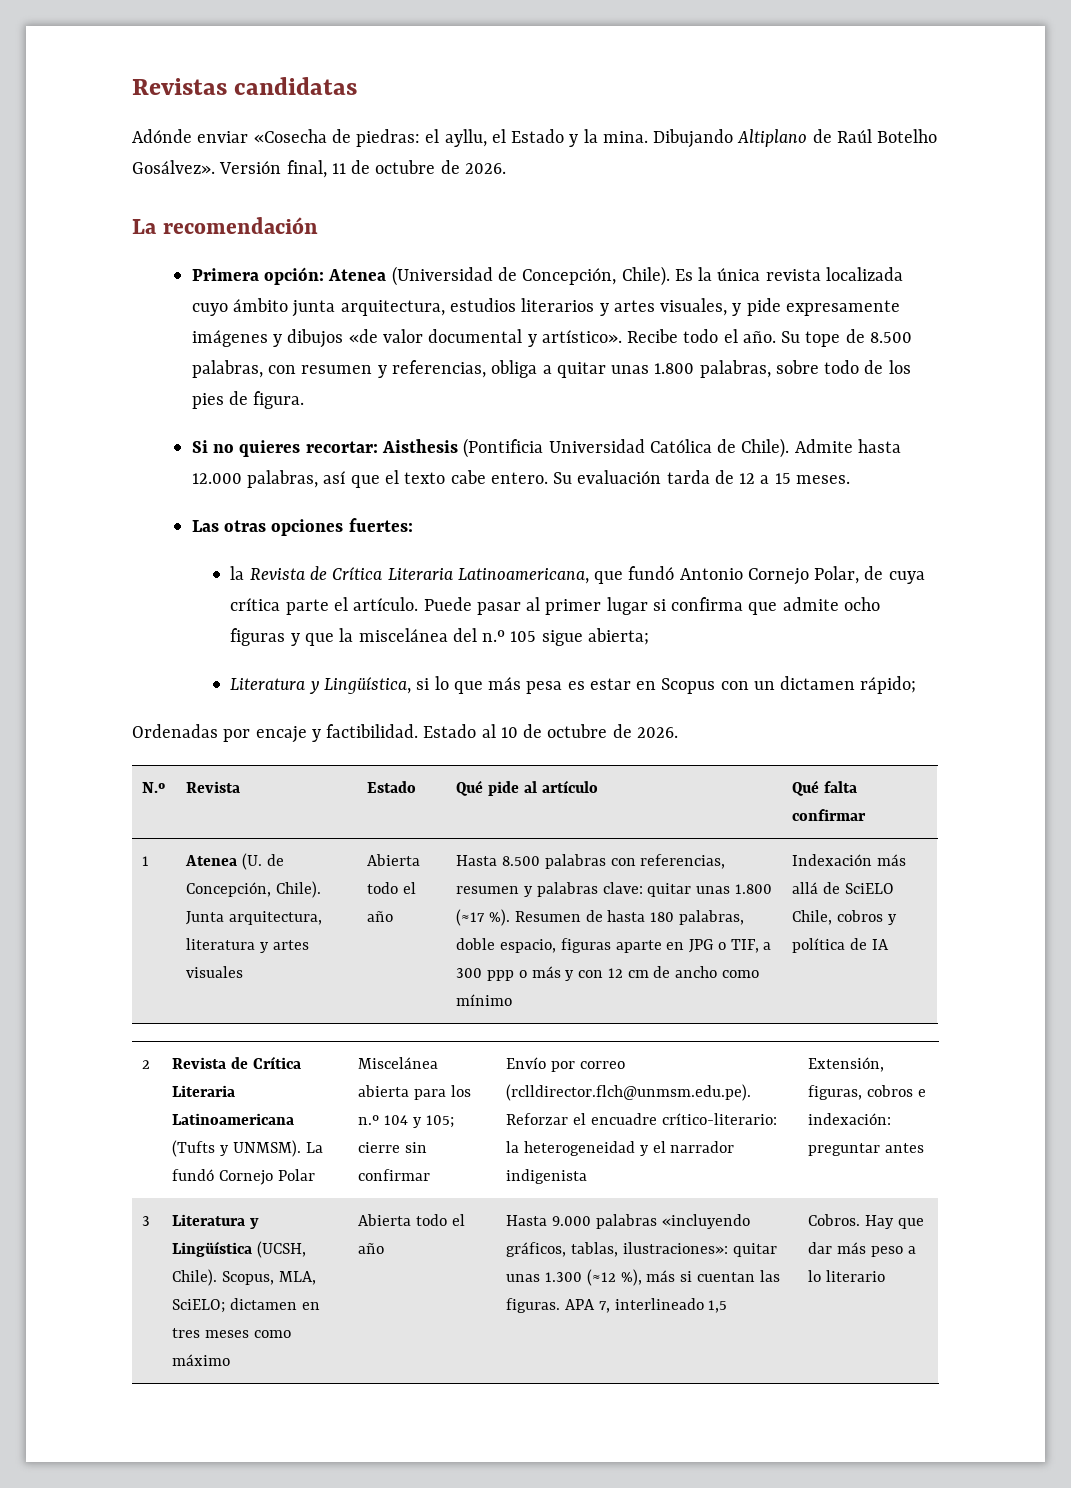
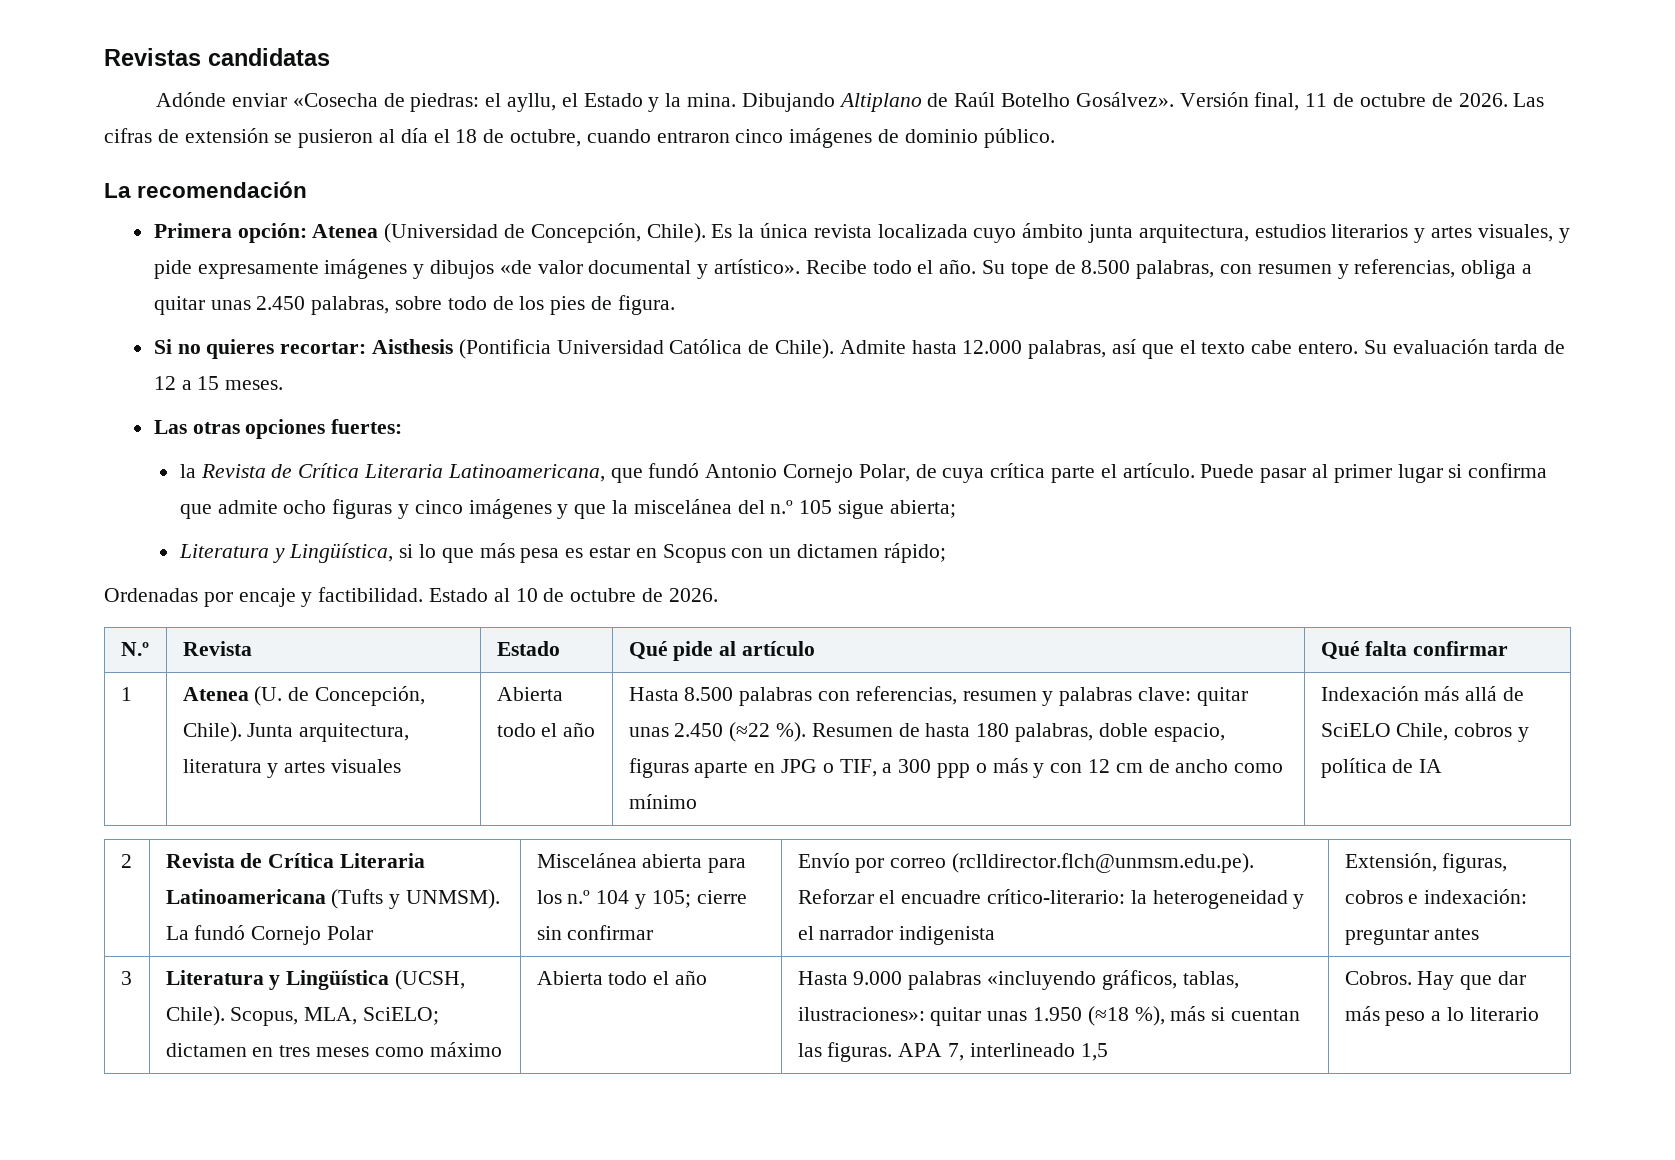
+ Las cifras de extensión se pusieron al día el 18 de octubre, cuando entraron cinco imágenes de dominio público.
- Su tope de 8.500 palabras, con resumen y referencias, obliga a quitar unas 1.800 palabras, sobre todo de los pies de figura.
+ Su tope de 8.500 palabras, con resumen y referencias, obliga a quitar unas 2.450 palabras, sobre todo de los pies de figura.
- Puede pasar al primer lugar si confirma que admite ocho figuras y que la miscelánea del n.º 105 sigue abierta;
+ Puede pasar al primer lugar si confirma que admite ocho figuras y cinco imágenes y que la miscelánea del n.º 105 sigue abierta;
- Hasta 8.500 palabras con referencias, resumen y palabras clave: quitar unas 1.800 (≈17 %).
+ Hasta 8.500 palabras con referencias, resumen y palabras clave: quitar unas 2.450 (≈22 %).
- Hasta 9.000 palabras «incluyendo gráficos, tablas, ilustraciones»: quitar unas 1.300 (≈12 %), más si cuentan las figuras.
+ Hasta 9.000 palabras «incluyendo gráficos, tablas, ilustraciones»: quitar unas 1.950 (≈18 %), más si cuentan las figuras.

